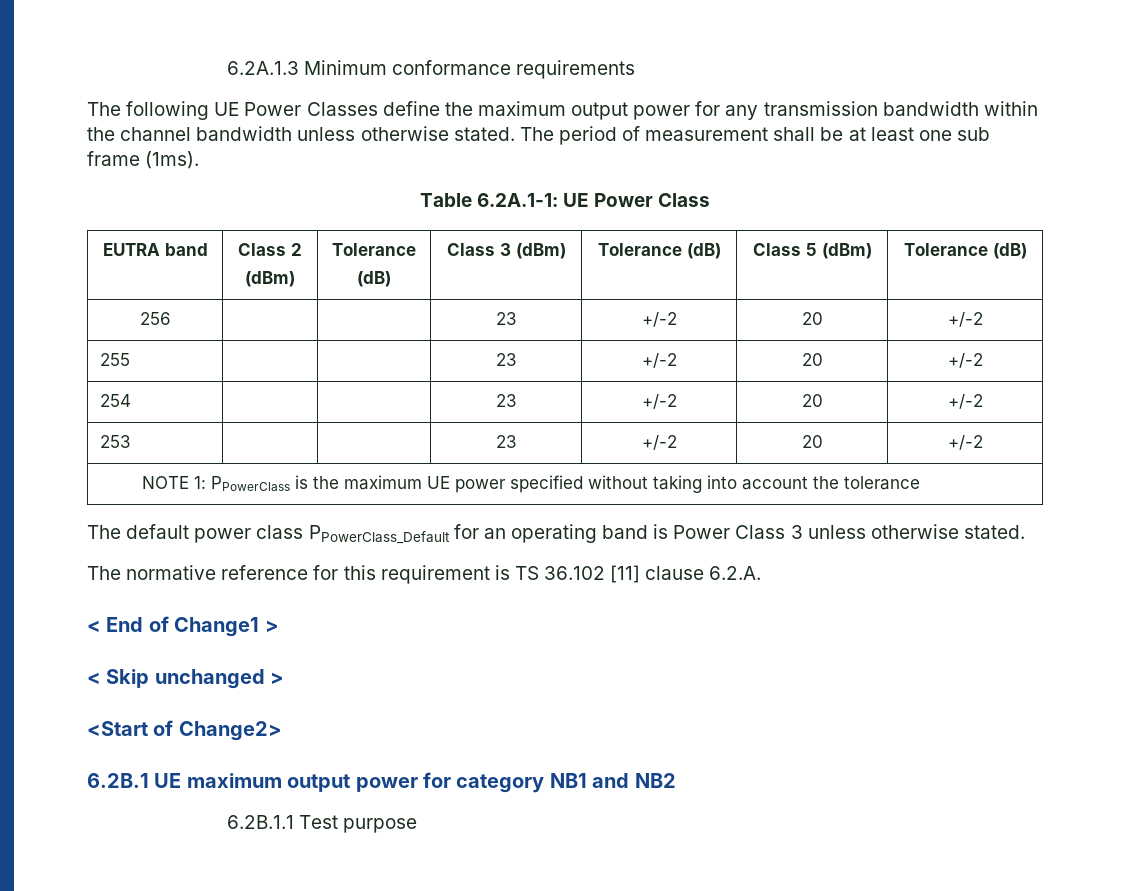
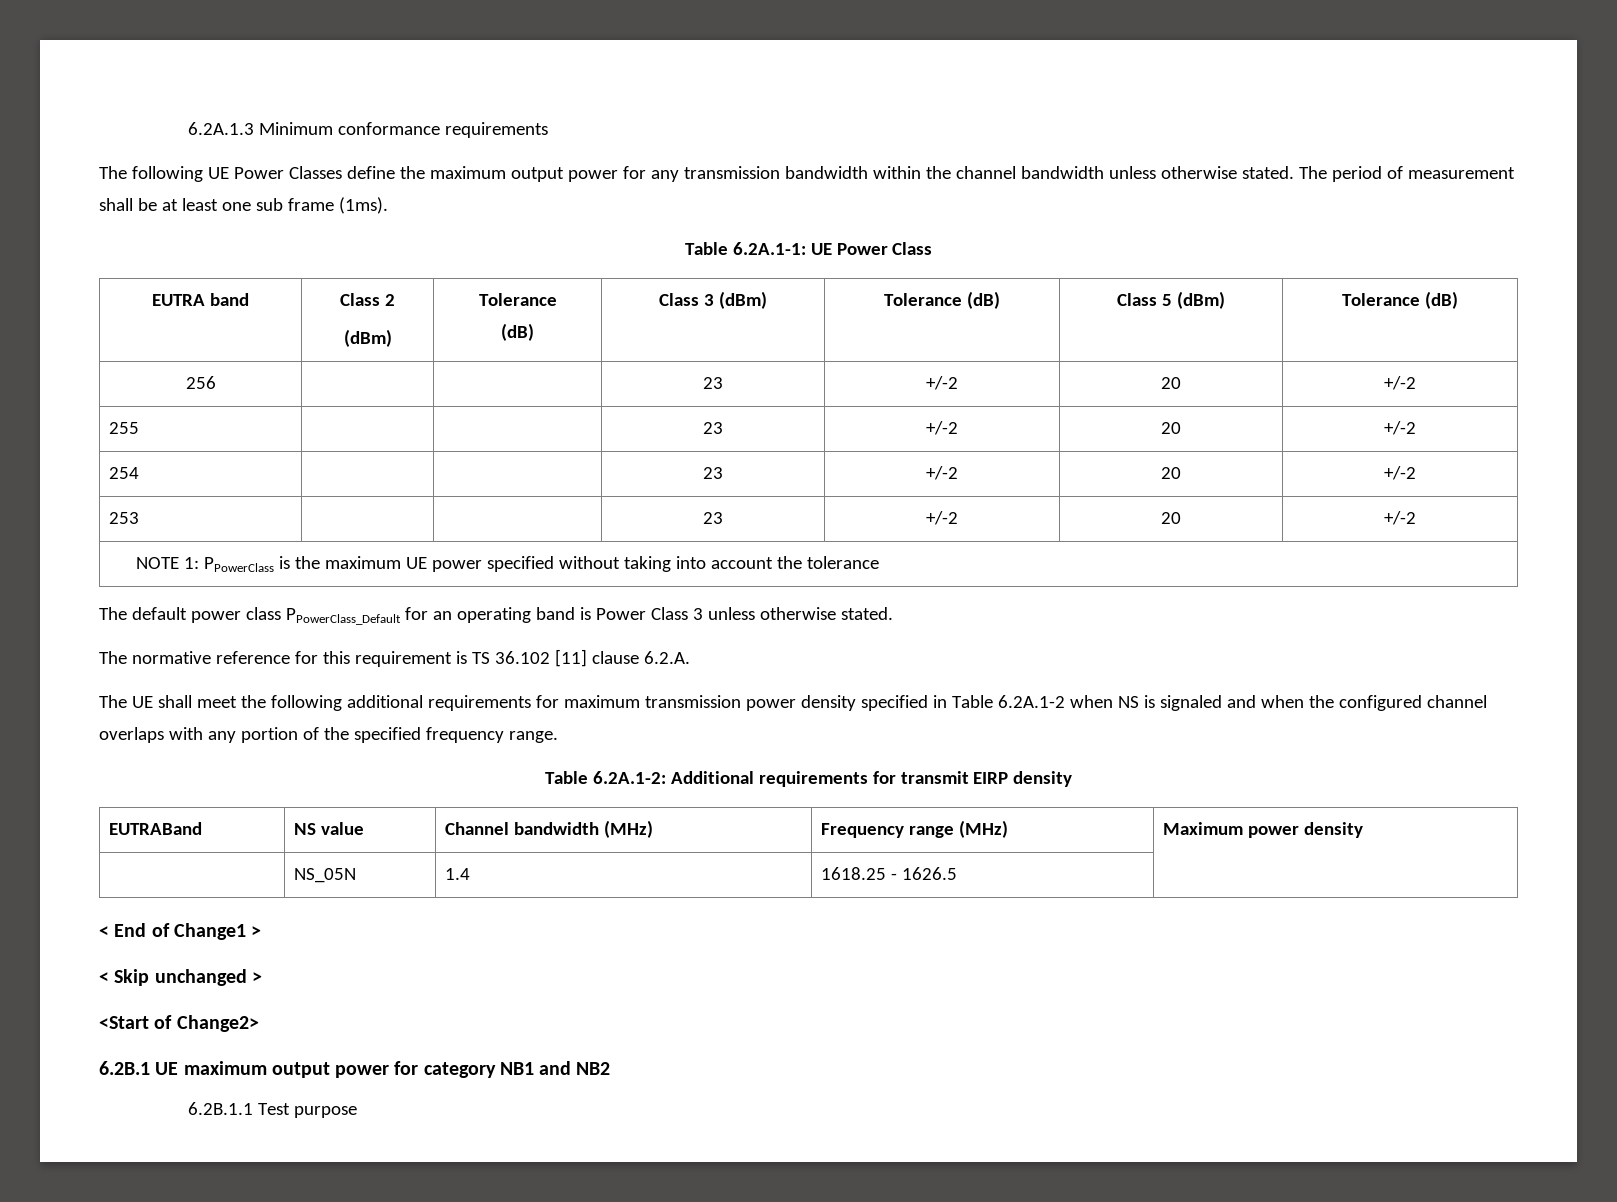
+ The UE shall meet the following additional requirements for maximum transmission power density specified in Table 6.2A.1-2 when NS is signaled and when the configured channel overlaps with any portion of the specified frequency range.
+ Table 6.2A.1-2: Additional requirements for transmit EIRP density
+ EUTRABand | NS value | Channel bandwidth (MHz) | Frequency range (MHz) | Maximum power density
+ | NS_05N | 1.4 | 1618.25 - 1626.5 |

